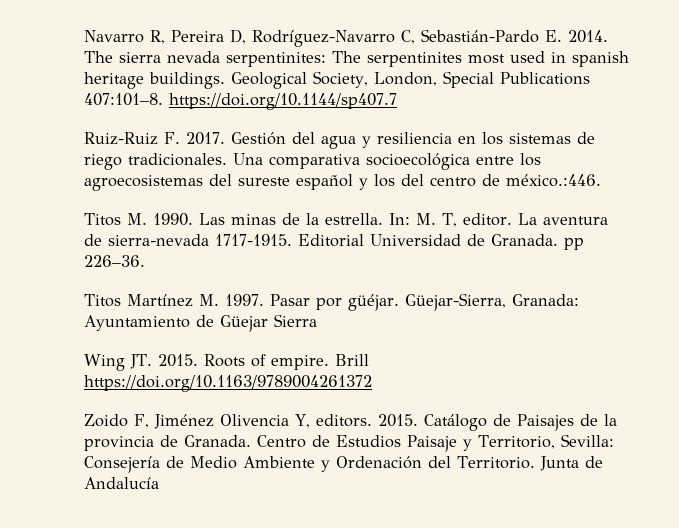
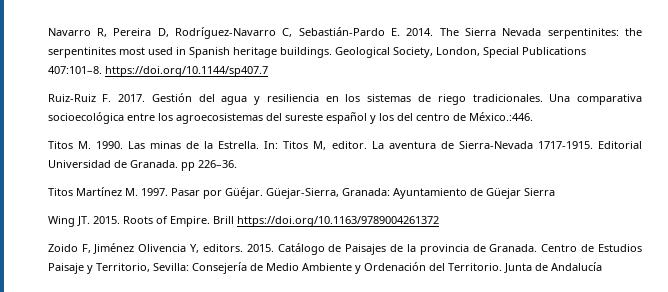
- The sierra nevada serpentinites: The serpentinites most used in spanish heritage buildings.
+ The Sierra Nevada serpentinites: the serpentinites most used in Spanish heritage buildings.
- Una comparativa socioecológica entre los agroecosistemas del sureste español y los del centro de méxico.:446.
+ Una comparativa socioecológica entre los agroecosistemas del sureste español y los del centro de México.:446.
- Las minas de la estrella. In: M. T, editor.
+ Las minas de la Estrella. In: Titos M, editor.
- La aventura de sierra-nevada 1717-1915.
+ La aventura de Sierra-Nevada 1717-1915.
- Pasar por güéjar.
+ Pasar por Güéjar.
- Roots of empire.
+ Roots of Empire.

